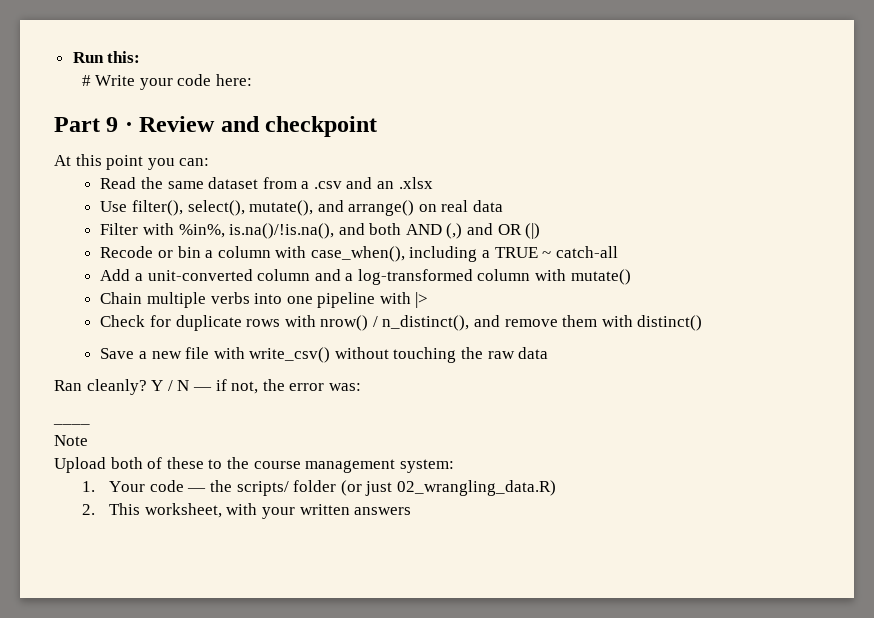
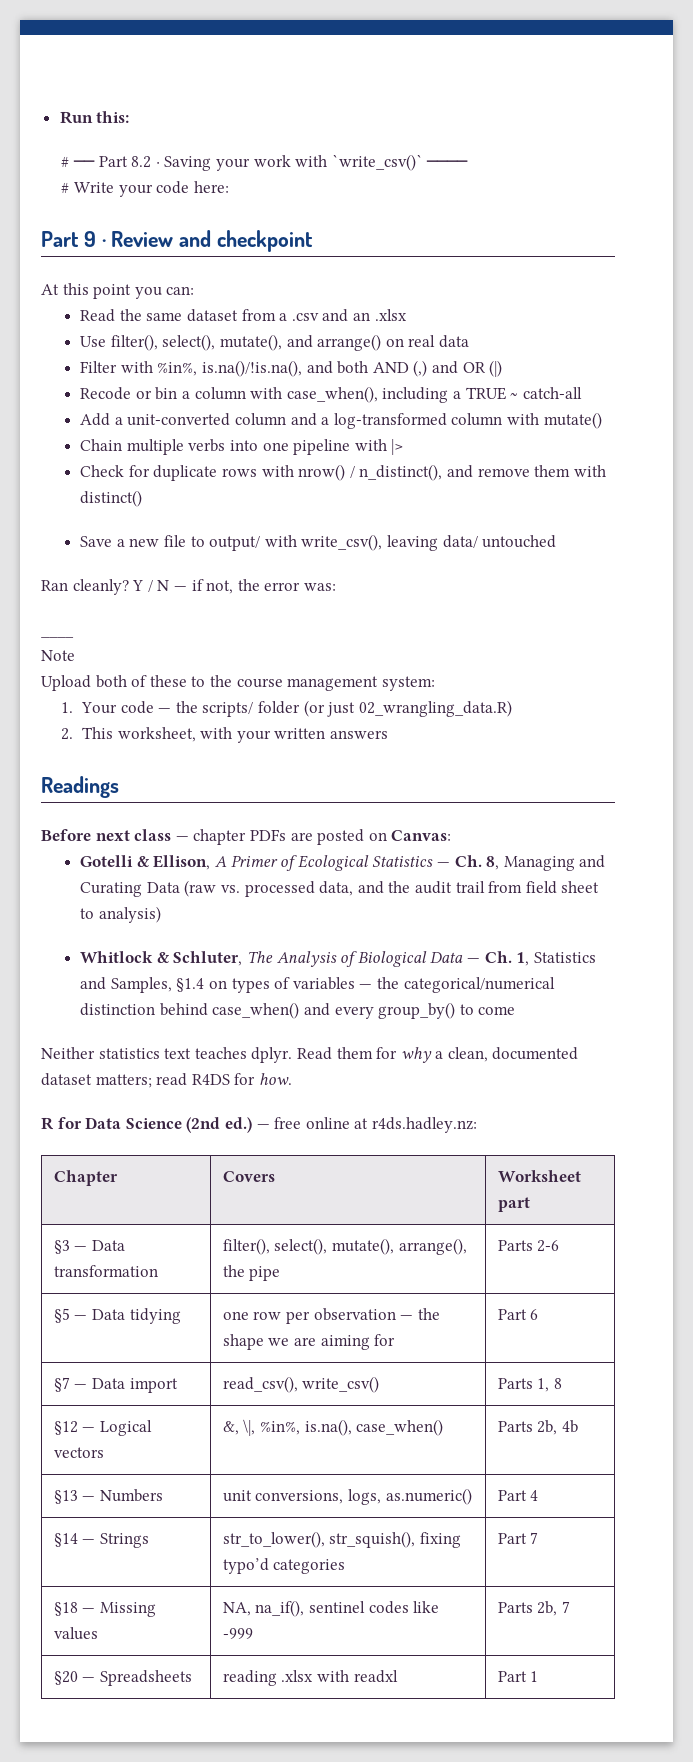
+ # ── Part 8.2 · Saving your work with `write_csv()` ────
- Save a new file with write_csv() without touching the raw data
+ Save a new file to output/ with write_csv(), leaving data/ untouched
+ Readings
+ Before next class — chapter PDFs are posted on Canvas:
+ Gotelli & Ellison, A Primer of Ecological Statistics — Ch. 8, Managing and Curating Data (raw vs. processed data, and the audit trail from field sheet to analysis)
+ Whitlock & Schluter, The Analysis of Biological Data — Ch. 1, Statistics and Samples, §1.4 on types of variables — the categorical/numerical distinction behind case_when() and every group_by() to come
+ Neither statistics text teaches dplyr. Read them for why a clean, documented dataset matters; read R4DS for how.
+ R for Data Science (2nd ed.) — free online at r4ds.hadley.nz:
+ Chapter | Covers | Worksheet part
+ §3 — Data transformation | filter(), select(), mutate(), arrange(), the pipe | Parts 2-6
+ §5 — Data tidying | one row per observation — the shape we are aiming for | Part 6
+ §7 — Data import | read_csv(), write_csv() | Parts 1, 8
+ §12 — Logical vectors | &, \|, %in%, is.na(), case_when() | Parts 2b, 4b
+ §13 — Numbers | unit conversions, logs, as.numeric() | Part 4
+ §14 — Strings | str_to_lower(), str_squish(), fixing typo’d categories | Part 7
+ §18 — Missing values | NA, na_if(), sentinel codes like -999 | Parts 2b, 7
+ §20 — Spreadsheets | reading .xlsx with readxl | Part 1

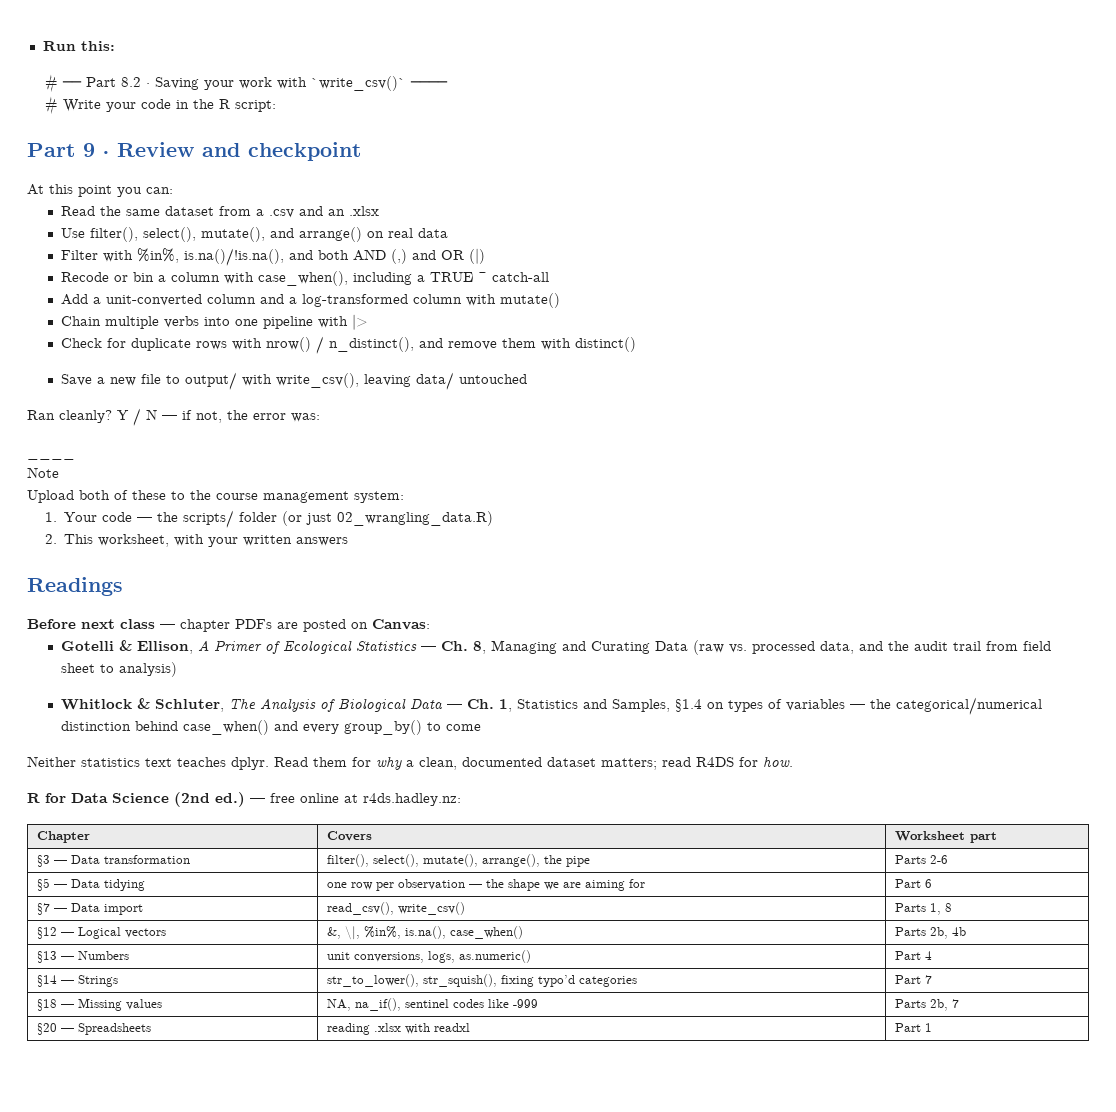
- # Write your code here:
+ # Write your code in the R script:

